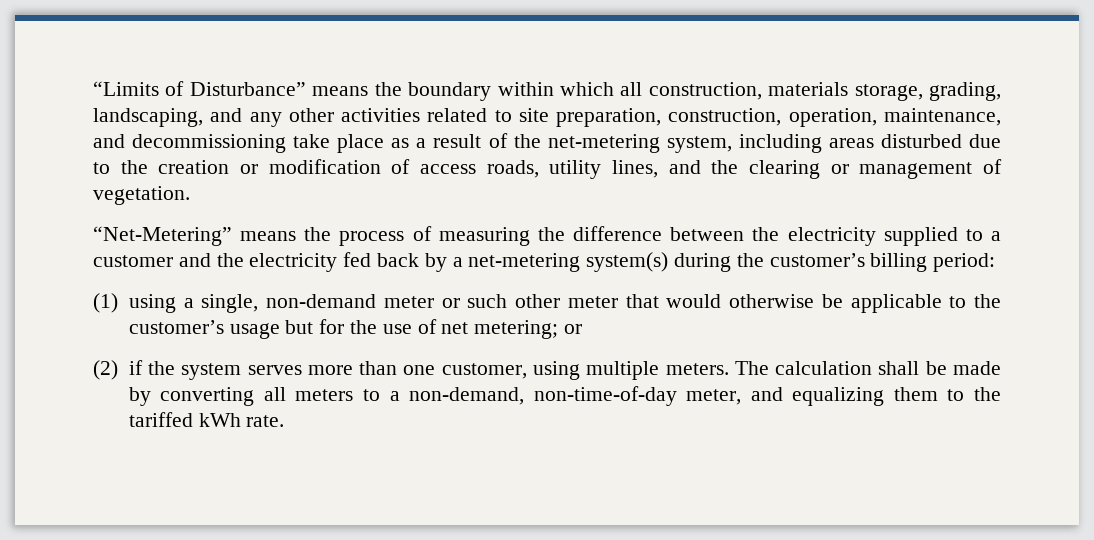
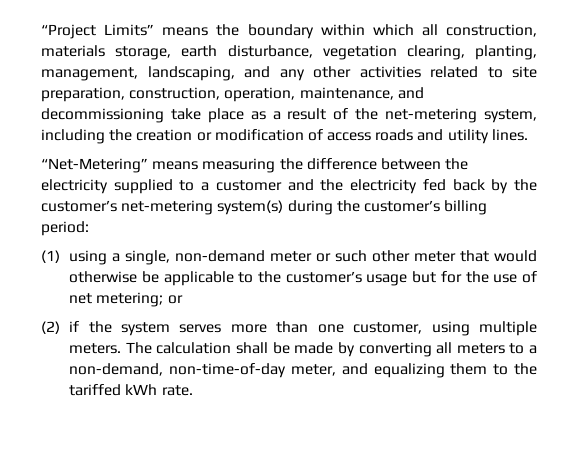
- “Limits of Disturbance” means the boundary within which all construction, materials storage, grading, landscaping, and any other activities related to site preparation, construction, operation, maintenance, and decommissioning take place as a result of the net-metering system, including areas disturbed due to the creation or modification of access roads, utility lines, and the clearing or management of vegetation.
+ “Project Limits” means the boundary within which all construction, materials storage, earth disturbance, vegetation clearing, planting, management, landscaping, and any other activities related to site preparation, construction, operation, maintenance, and decommissioning take place as a result of the net-metering system, including the creation or modification of access roads and utility lines.
- “Net-Metering” means the process of measuring the difference between the electricity supplied to a customer and the electricity fed back by a net-metering system(s) during the customer’s billing period:
+ “Net-Metering” means measuring the difference between the electricity supplied to a customer and the electricity fed back by the customer’s net-metering system(s) during the customer’s billing period:

